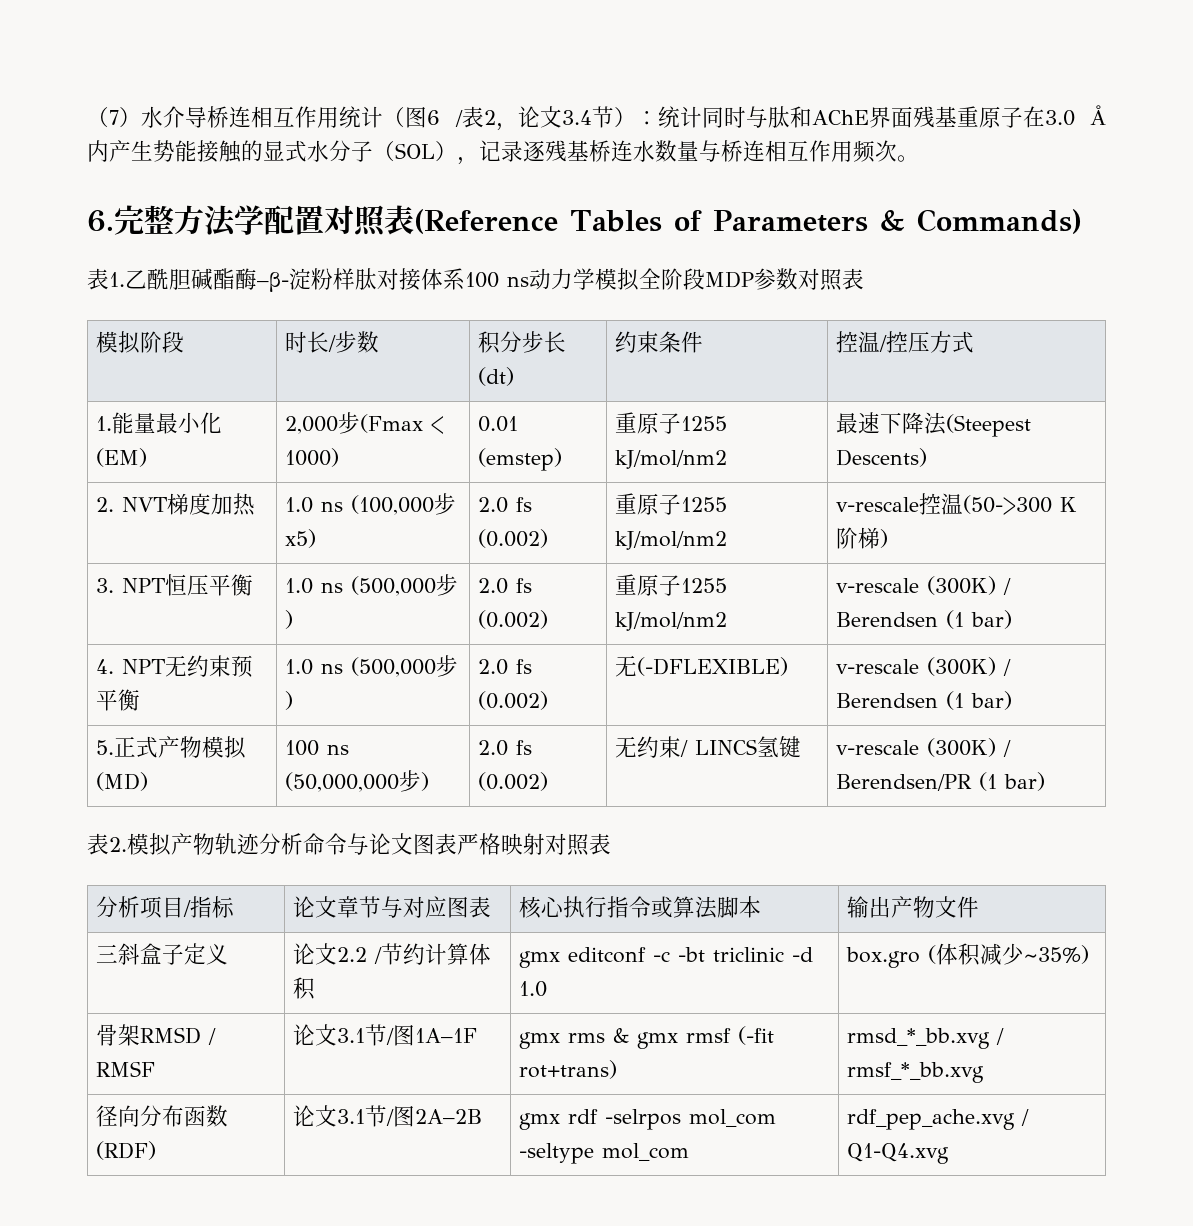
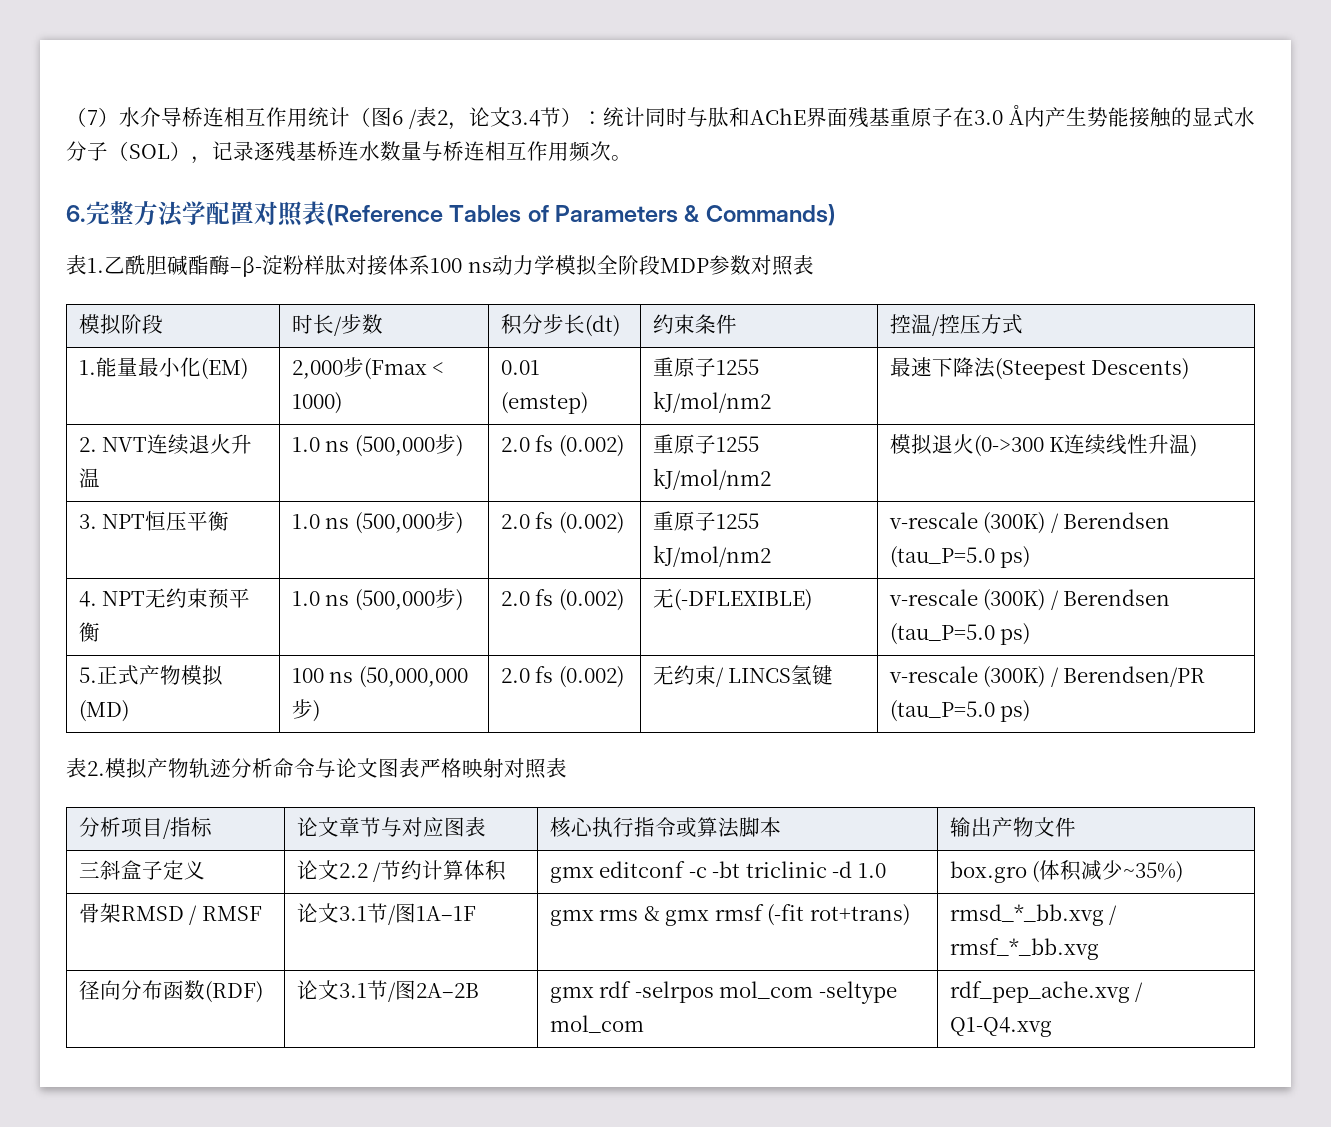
- 2. NVT梯度加热 | 1.0 ns (100,000步x5) | 2.0 fs (0.002) | 重原子1255 kJ/mol/nm2 | v-rescale控温(50->300 K阶梯)
+ 2. NVT连续退火升温 | 1.0 ns (500,000步) | 2.0 fs (0.002) | 重原子1255 kJ/mol/nm2 | 模拟退火(0->300 K连续线性升温)
- 3. NPT恒压平衡 | 1.0 ns (500,000步) | 2.0 fs (0.002) | 重原子1255 kJ/mol/nm2 | v-rescale (300K) / Berendsen (1 bar)
+ 3. NPT恒压平衡 | 1.0 ns (500,000步) | 2.0 fs (0.002) | 重原子1255 kJ/mol/nm2 | v-rescale (300K) / Berendsen (tau_P=5.0 ps)
- 4. NPT无约束预平衡 | 1.0 ns (500,000步) | 2.0 fs (0.002) | 无(-DFLEXIBLE) | v-rescale (300K) / Berendsen (1 bar)
+ 4. NPT无约束预平衡 | 1.0 ns (500,000步) | 2.0 fs (0.002) | 无(-DFLEXIBLE) | v-rescale (300K) / Berendsen (tau_P=5.0 ps)
- 5.正式产物模拟(MD) | 100 ns (50,000,000步) | 2.0 fs (0.002) | 无约束/ LINCS氢键 | v-rescale (300K) / Berendsen/PR (1 bar)
+ 5.正式产物模拟(MD) | 100 ns (50,000,000步) | 2.0 fs (0.002) | 无约束/ LINCS氢键 | v-rescale (300K) / Berendsen/PR (tau_P=5.0 ps)

